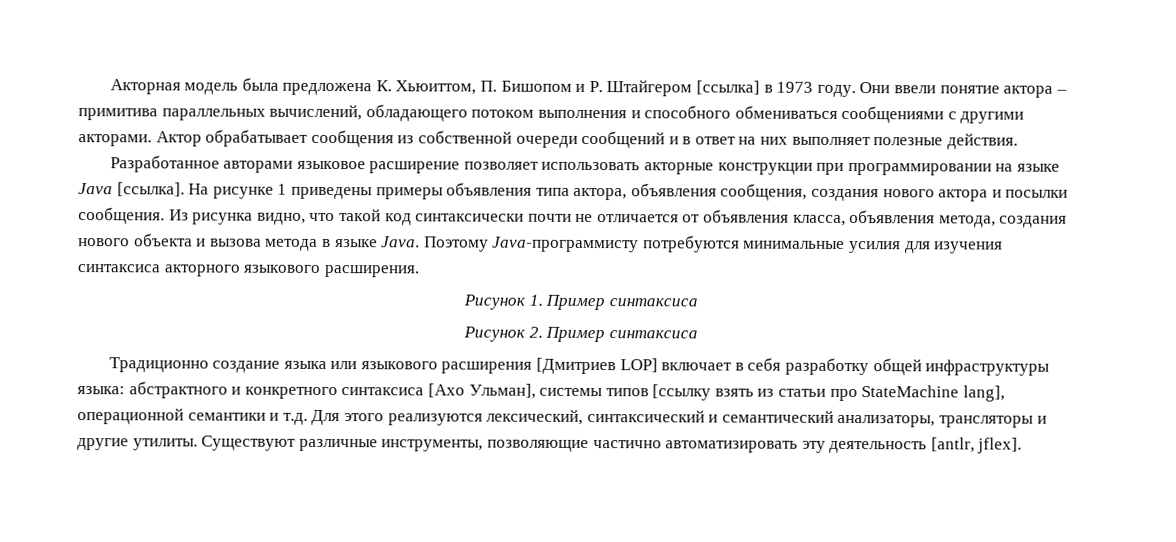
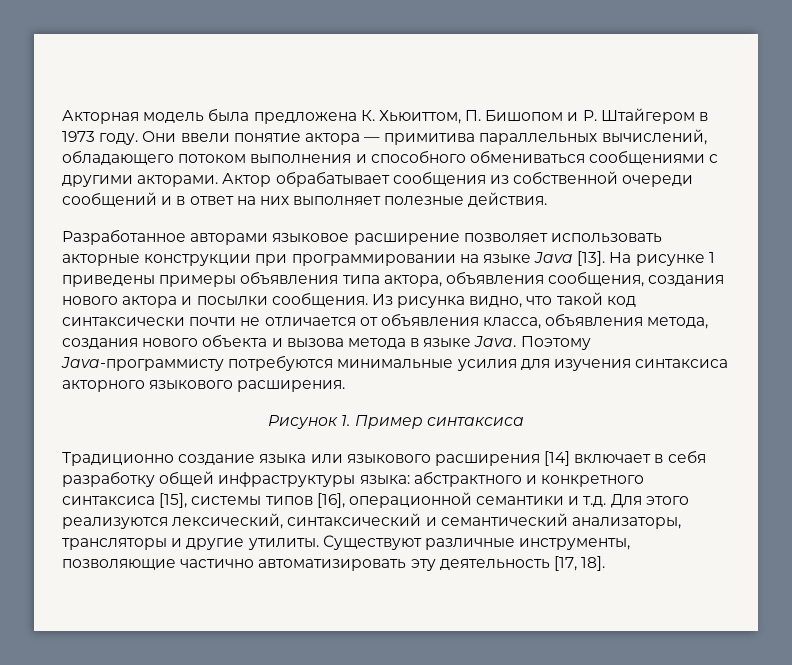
- Акторная модель была предложена К. Хьюиттом, П. Бишопом и Р. Штайгером [ссылка] в 1973 году.
+ Акторная модель была предложена К. Хьюиттом, П. Бишопом и Р. Штайгером в 1973 году.
- Они ввели понятие актора – примитива параллельных вычислений, обладающего потоком выполнения и способного обмениваться сообщениями с другими акторами.
+ Они ввели понятие актора — примитива параллельных вычислений, обладающего потоком выполнения и способного обмениваться сообщениями с другими акторами.
- Разработанное авторами языковое расширение позволяет использовать акторные конструкции при программировании на языке Java [ссылка].
+ Разработанное авторами языковое расширение позволяет использовать акторные конструкции при программировании на языке Java [13].
- Рисунок 2. Пример синтаксиса
- Традиционно создание языка или языкового расширения [Дмитриев LOP] включает в себя разработку общей инфраструктуры языка: абстрактного и конкретного синтаксиса [Ахо Ульман], системы типов [ссылку взять из статьи про StateMachine lang], операционной семантики и т.д. Для этого реализуются лексический, синтаксический и семантический анализаторы, трансляторы и другие утилиты.
+ Традиционно создание языка или языкового расширения [14] включает в себя разработку общей инфраструктуры языка: абстрактного и конкретного синтаксиса [15], системы типов [16], операционной семантики и т.д. Для этого реализуются лексический, синтаксический и семантический анализаторы, трансляторы и другие утилиты.
- Существуют различные инструменты, позволяющие частично автоматизировать эту деятельность [antlr, jflex].
+ Существуют различные инструменты, позволяющие частично автоматизировать эту деятельность [17, 18].

